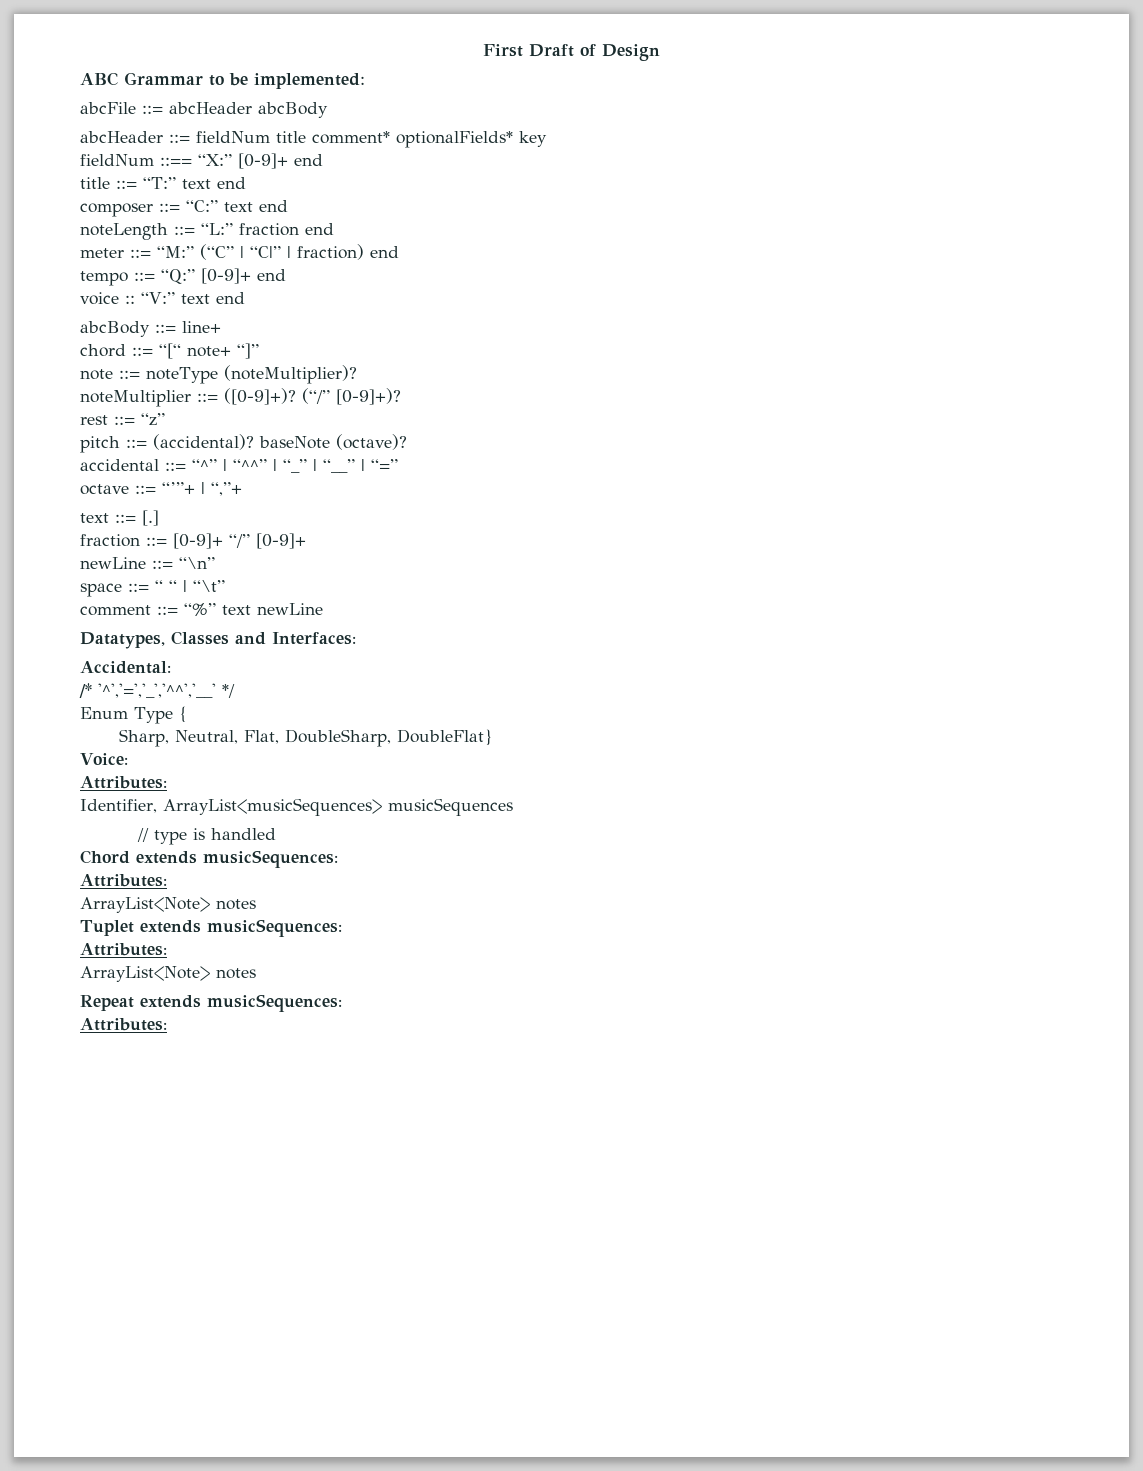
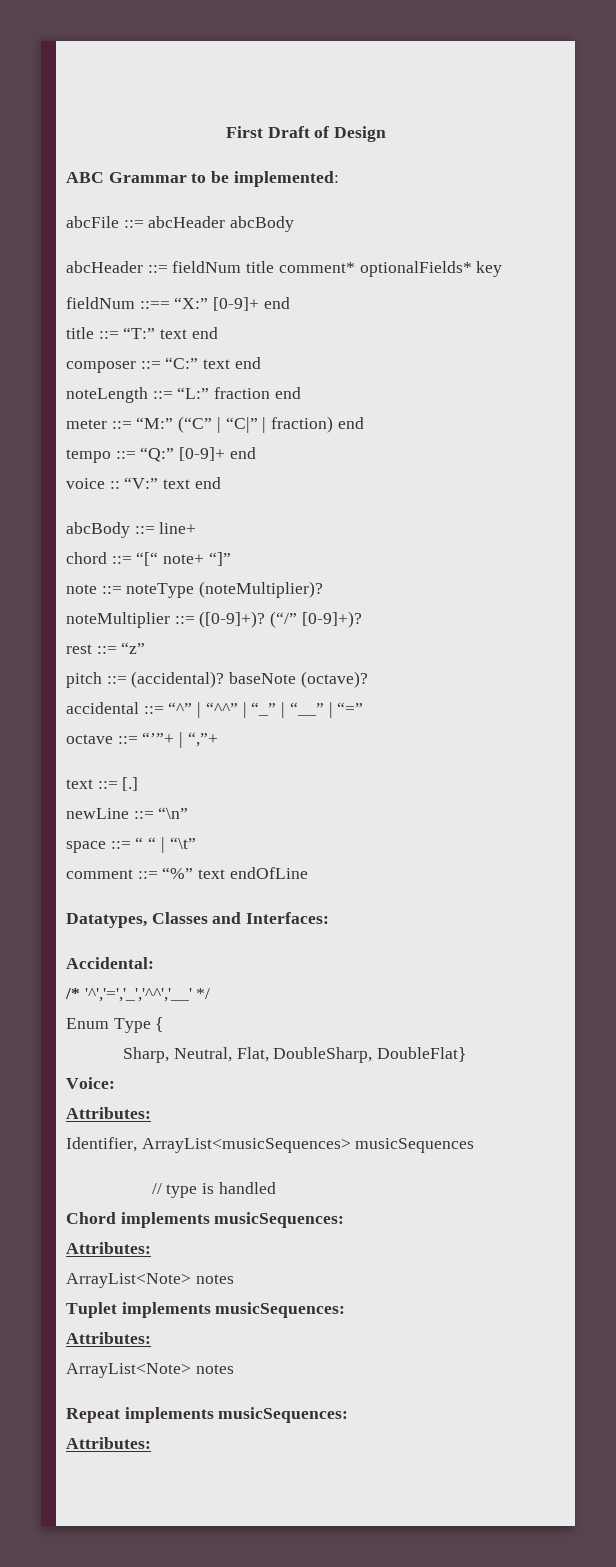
- fraction ::= [0-9]+ “/” [0-9]+
- comment ::= “%” text newLine
+ comment ::= “%” text endOfLine
- Chord extends musicSequences:
+ Chord implements musicSequences:
- Tuplet extends musicSequences:
+ Tuplet implements musicSequences:
- Repeat extends musicSequences:
+ Repeat implements musicSequences:

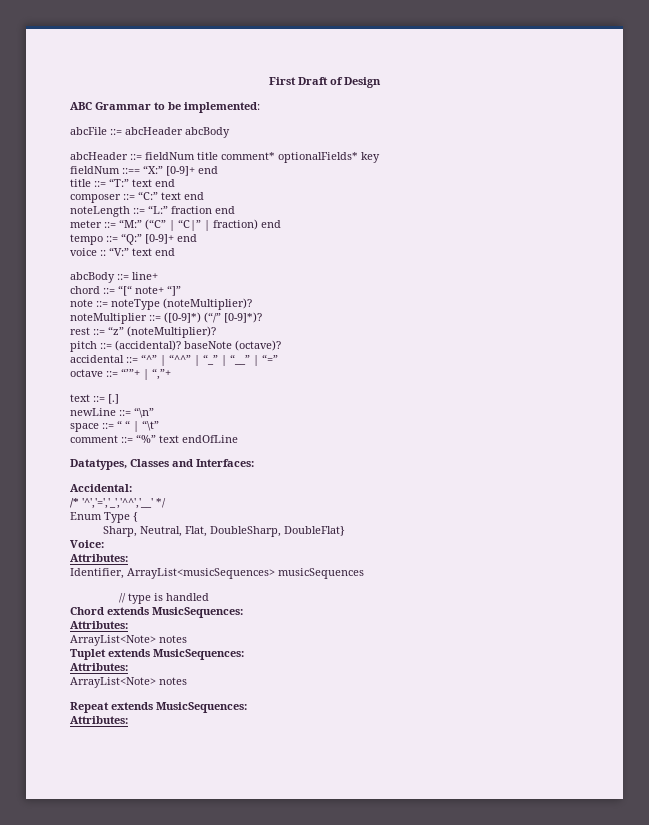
- noteMultiplier ::= ([0-9]+)? (“/” [0-9]+)?
+ noteMultiplier ::= ([0-9]*) (“/” [0-9]*)?
- rest ::= “z”
+ rest ::= “z” (noteMultiplier)?
- Chord implements musicSequences:
+ Chord extends MusicSequences:
- Tuplet implements musicSequences:
+ Tuplet extends MusicSequences:
- Repeat implements musicSequences:
+ Repeat extends MusicSequences:

